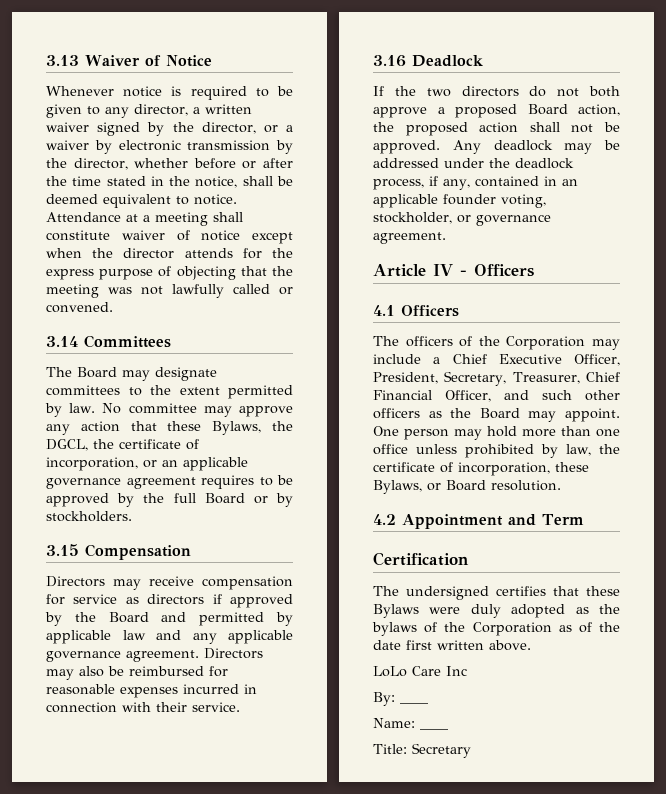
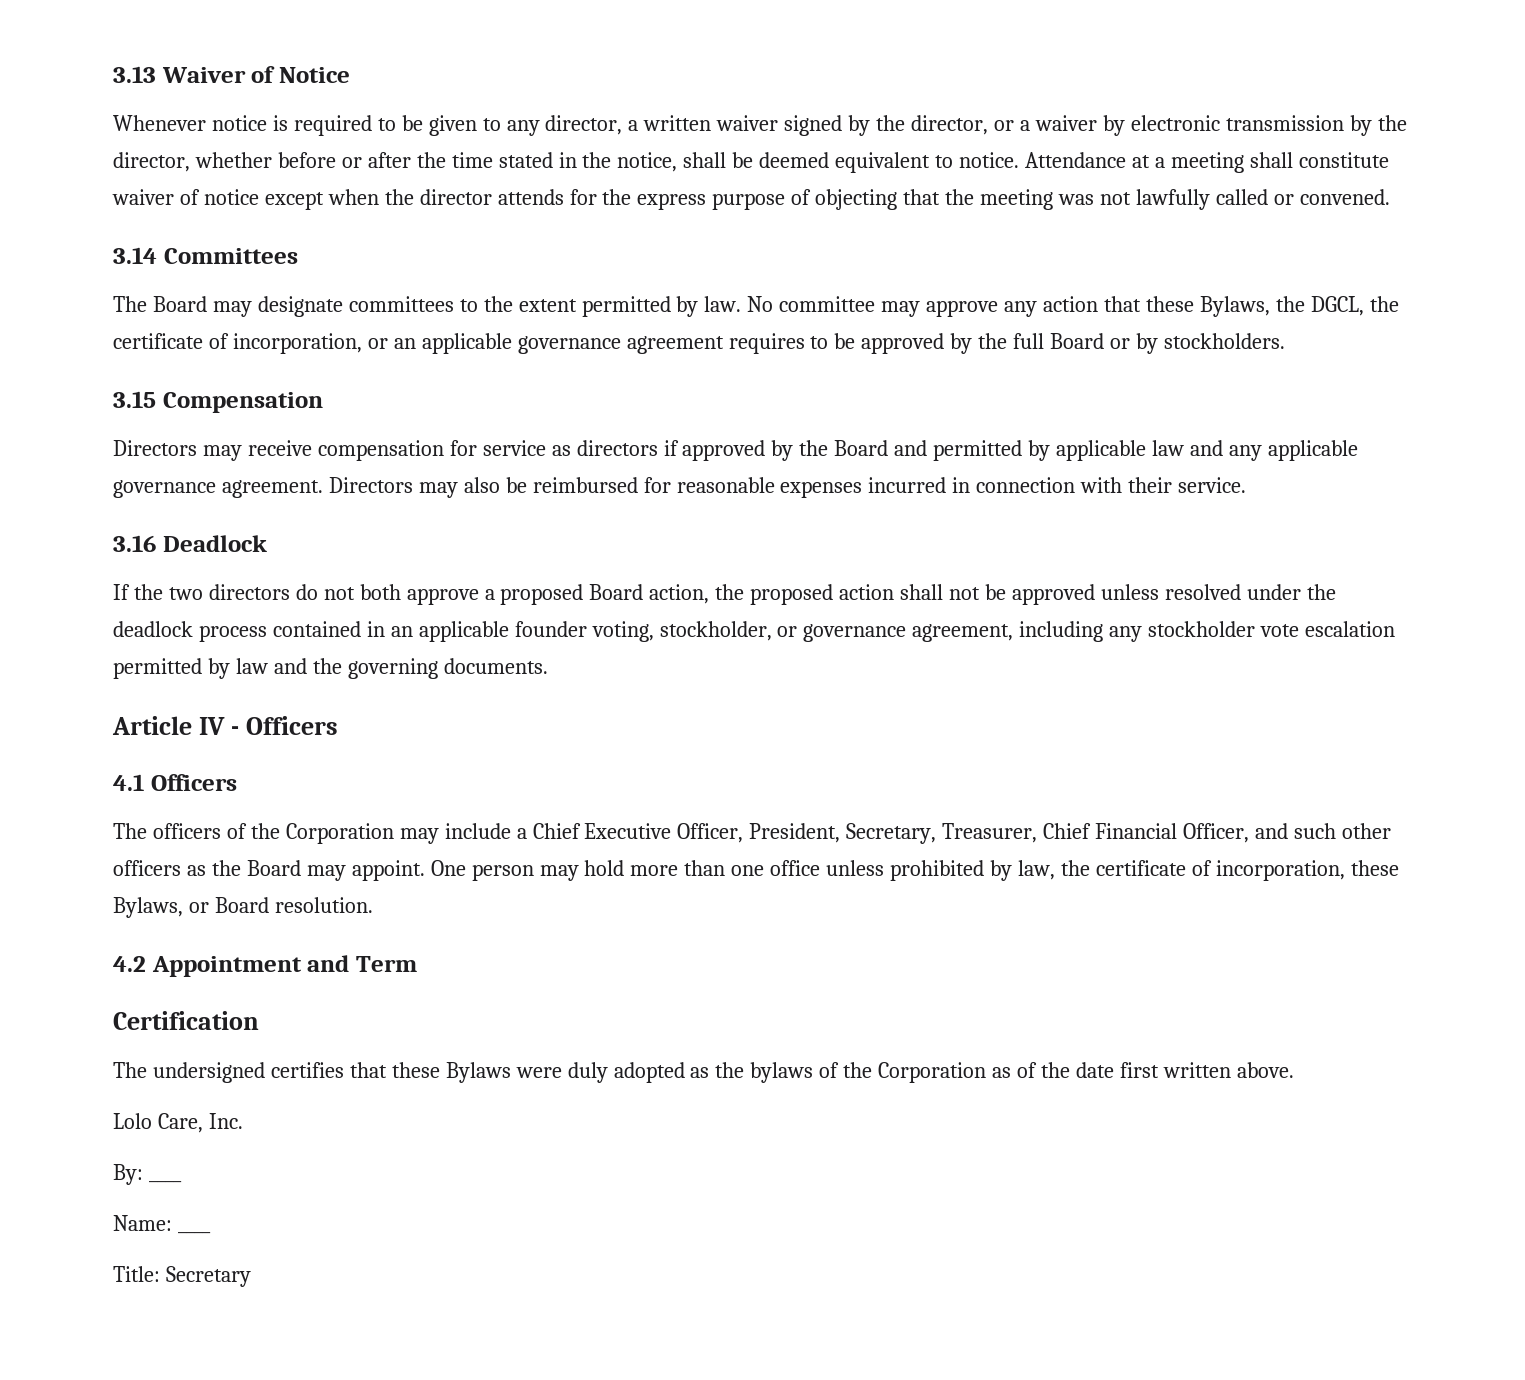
- If the two directors do not both approve a proposed Board action, the proposed action shall not be approved. Any deadlock may be addressed under the deadlock process, if any, contained in an applicable founder voting, stockholder, or governance agreement.
+ If the two directors do not both approve a proposed Board action, the proposed action shall not be approved unless resolved under the deadlock process contained in an applicable founder voting, stockholder, or governance agreement, including any stockholder vote escalation permitted by law and the governing documents.
- LoLo Care Inc
+ Lolo Care, Inc.

